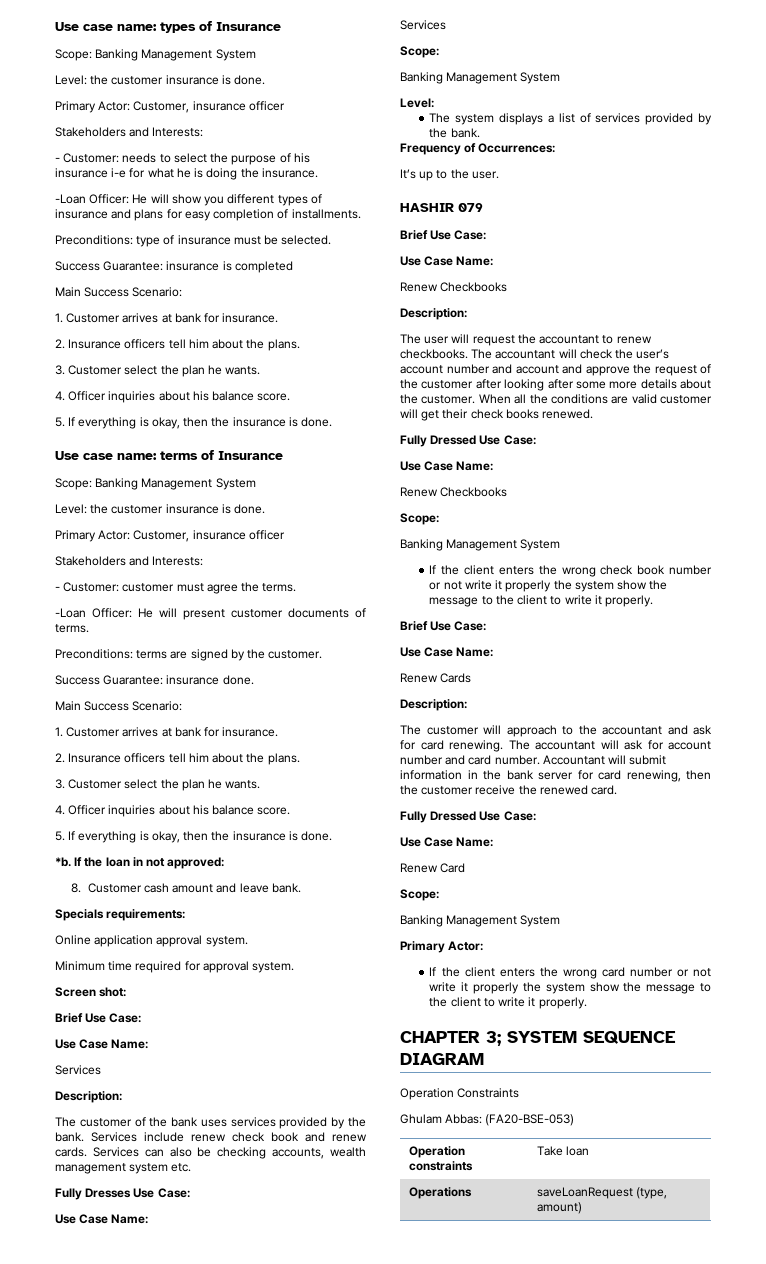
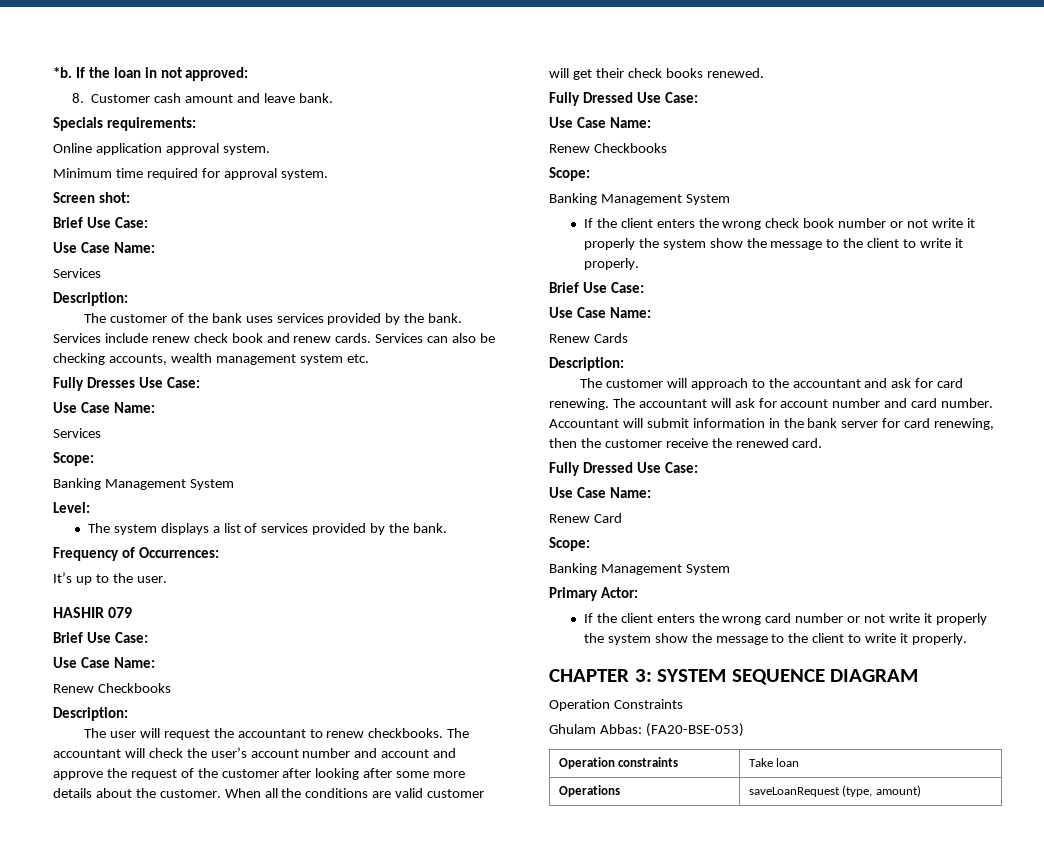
- Use case name: types of Insurance
- Scope: Banking Management System
- Level: the customer insurance is done.
- Primary Actor: Customer, insurance officer
- Stakeholders and Interests:
- - Customer: needs to select the purpose of his insurance i-e for what he is doing the insurance.
- -Loan Officer: He will show you different types of insurance and plans for easy completion of installments.
- Preconditions: type of insurance must be selected.
- Success Guarantee: insurance is completed
- Main Success Scenario:
- 1. Customer arrives at bank for insurance.
- 2. Insurance officers tell him about the plans.
- 3. Customer select the plan he wants.
- 4. Officer inquiries about his balance score.
- 5. If everything is okay, then the insurance is done.
- Use case name: terms of Insurance
- Scope: Banking Management System
- Level: the customer insurance is done.
- Primary Actor: Customer, insurance officer
- Stakeholders and Interests:
- - Customer: customer must agree the terms.
- -Loan Officer: He will present customer documents of terms.
- Preconditions: terms are signed by the customer.
- Success Guarantee: insurance done.
- Main Success Scenario:
- 1. Customer arrives at bank for insurance.
- 2. Insurance officers tell him about the plans.
- 3. Customer select the plan he wants.
- 4. Officer inquiries about his balance score.
- 5. If everything is okay, then the insurance is done.
- CHAPTER 3; SYSTEM SEQUENCE DIAGRAM
+ CHAPTER 3: SYSTEM SEQUENCE DIAGRAM

